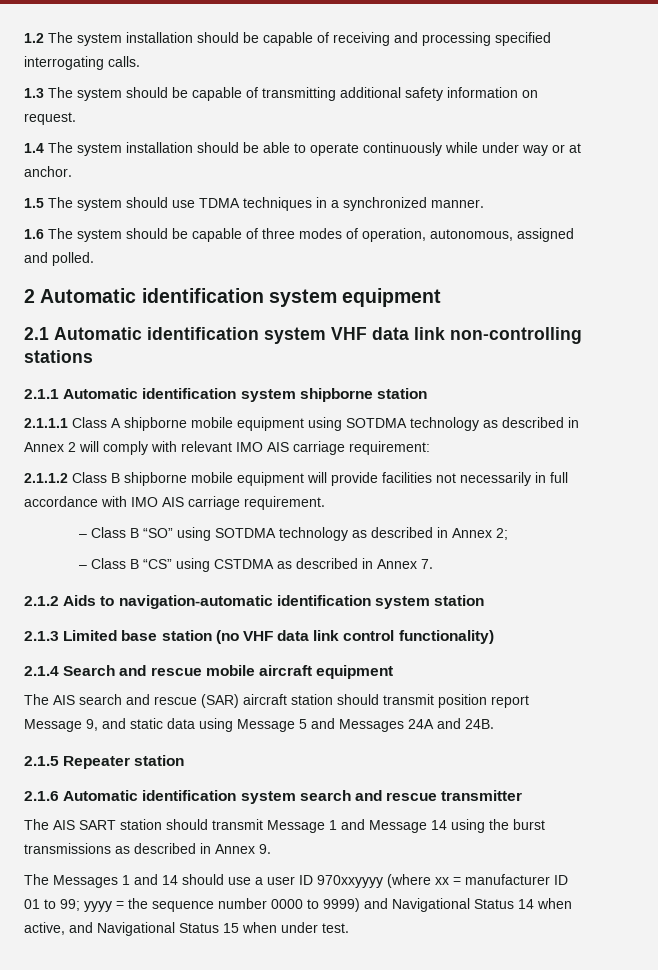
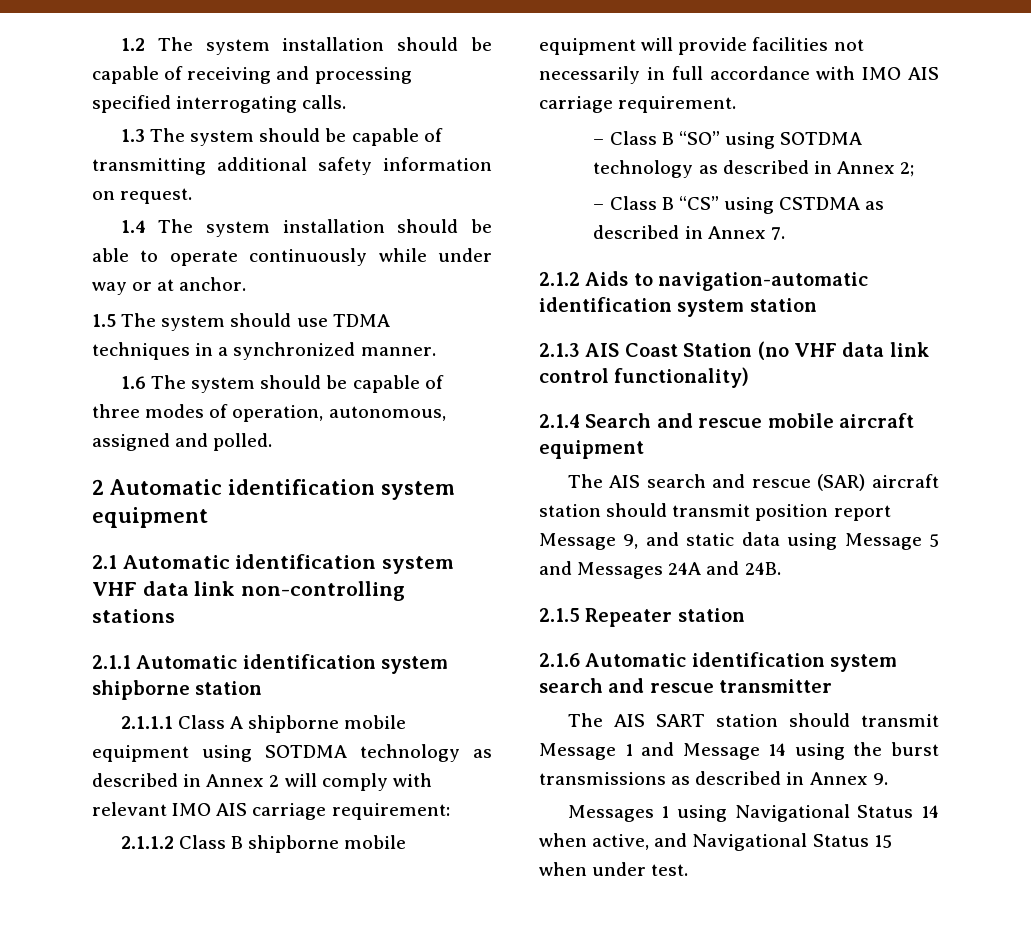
- 2.1.3 Limited base station (no VHF data link control functionality)
+ 2.1.3 AIS Coast Station (no VHF data link control functionality)
- The Messages 1 and 14 should use a user ID 970xxyyyy (where xx = manufacturer ID 01 to 99; yyyy = the sequence number 0000 to 9999) and Navigational Status 14 when active, and Navigational Status 15 when under test.
+ Messages 1 using Navigational Status 14 when active, and Navigational Status 15 when under test.

